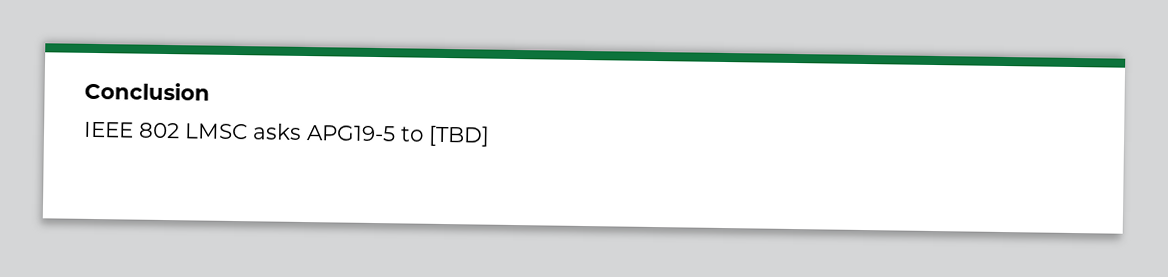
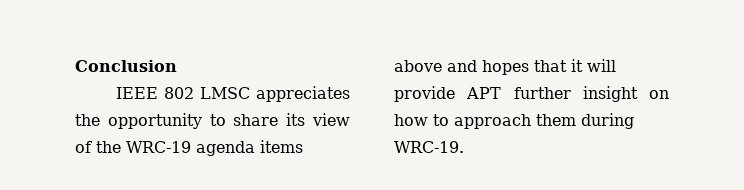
- IEEE 802 LMSC asks APG19-5 to [TBD]
+ IEEE 802 LMSC appreciates the opportunity to share its view of the WRC-19 agenda items above and hopes that it will provide APT further insight on how to approach them during WRC-19.

